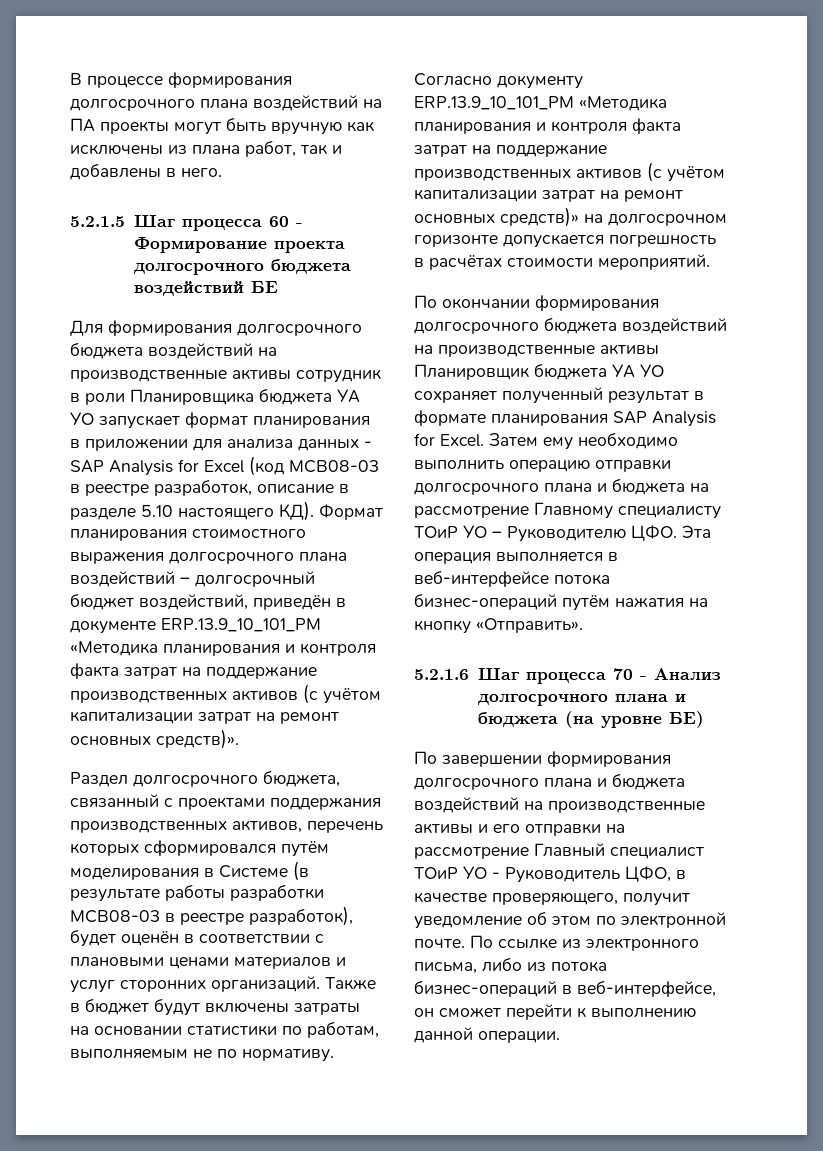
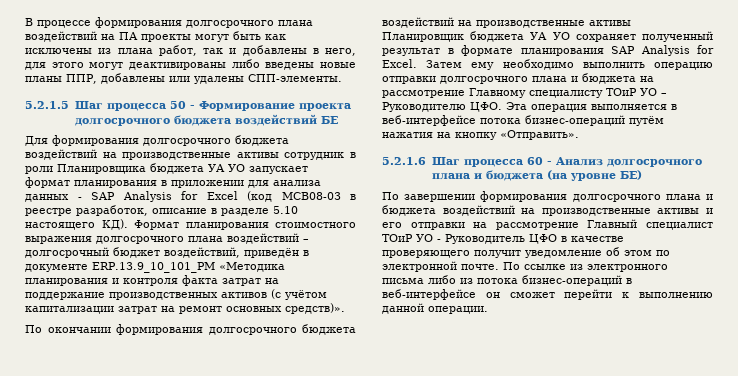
- В процессе формирования долгосрочного плана воздействий на ПА проекты могут быть вручную как исключены из плана работ, так и добавлены в него.
+ В процессе формирования долгосрочного плана воздействий на ПА проекты могут быть как исключены из плана работ, так и добавлены в него, для этого могут деактивированы либо введены новые планы ППР, добавлены или удалены СПП-элементы.
- 5.2.1.5 Шаг процесса 60 - Формирование проекта долгосрочного бюджета воздействий БЕ
+ 5.2.1.5 Шаг процесса 50 - Формирование проекта долгосрочного бюджета воздействий БЕ
- Раздел долгосрочного бюджета, связанный с проектами поддержания производственных активов, перечень которых сформировался путём моделирования в Системе (в результате работы разработки MCB08-03 в реестре разработок), будет оценён в соответствии с плановыми ценами материалов и услуг сторонних организаций. Также в бюджет будут включены затраты на основании статистики по работам, выполняемым не по нормативу. Согласно документу ERP.13.9_10_101_PM «Методика планирования и контроля факта затрат на поддержание производственных активов (с учётом капитализации затрат на ремонт основных средств)» на долгосрочном горизонте допускается погрешность в расчётах стоимости мероприятий.
- 5.2.1.6 Шаг процесса 70 - Анализ долгосрочного плана и бюджета (на уровне БЕ)
+ 5.2.1.6 Шаг процесса 60 - Анализ долгосрочного плана и бюджета (на уровне БЕ)
- По завершении формирования долгосрочного плана и бюджета воздействий на производственные активы и его отправки на рассмотрение Главный специалист ТОиР УО - Руководитель ЦФО, в качестве проверяющего, получит уведомление об этом по электронной почте.
+ По завершении формирования долгосрочного плана и бюджета воздействий на производственные активы и его отправки на рассмотрение Главный специалист ТОиР УО - Руководитель ЦФО в качестве проверяющего получит уведомление об этом по электронной почте.
- По ссылке из электронного письма, либо из потока бизнес-операций в веб-интерфейсе, он сможет перейти к выполнению данной операции.
+ По ссылке из электронного письма либо из потока бизнес-операций в веб-интерфейсе он сможет перейти к выполнению данной операции.

